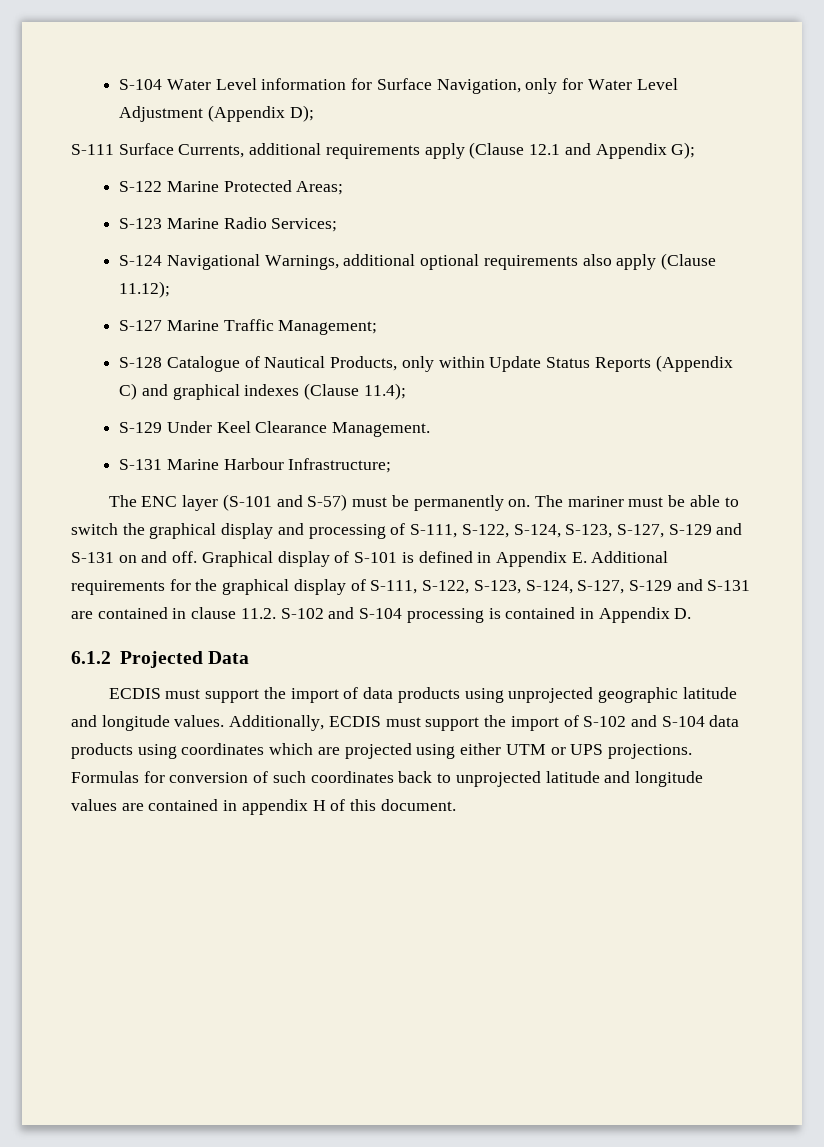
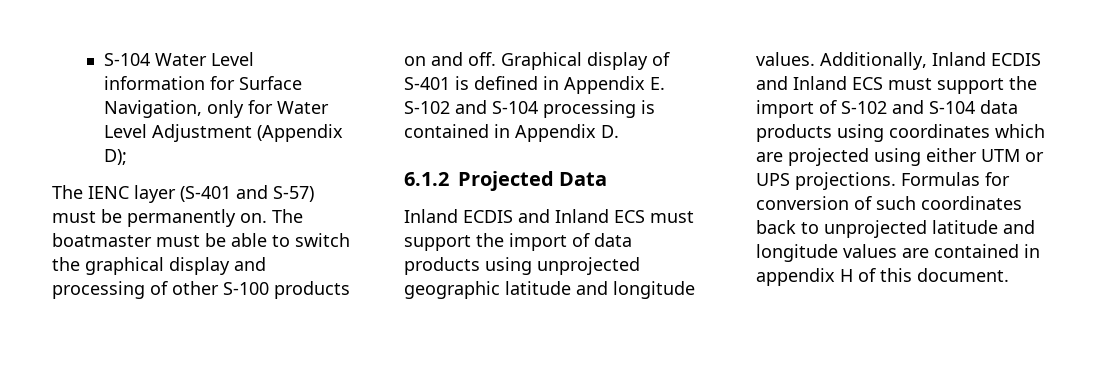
- S-111 Surface Currents, additional requirements apply (Clause 12.1 and Appendix G);
- S-122 Marine Protected Areas;
- S-123 Marine Radio Services;
- S-124 Navigational Warnings, additional optional requirements also apply (Clause 11.12);
- S-127 Marine Traffic Management;
- S-128 Catalogue of Nautical Products, only within Update Status Reports (Appendix C) and graphical indexes (Clause 11.4);
- S-129 Under Keel Clearance Management.
- S-131 Marine Harbour Infrastructure;
- The ENC layer (S-101 and S-57) must be permanently on.
+ The IENC layer (S-401 and S-57) must be permanently on.
- The mariner must be able to switch the graphical display and processing of S-111, S-122, S-124, S-123, S-127, S-129 and S-131 on and off.
+ The boatmaster must be able to switch the graphical display and processing of other S-100 products on and off.
- Graphical display of S-101 is defined in Appendix E. Additional requirements for the graphical display of S-111, S-122, S-123, S-124, S-127, S-129 and S-131 are contained in clause 11.2. S-102 and S-104 processing is contained in Appendix D.
+ Graphical display of S-401 is defined in Appendix E. S-102 and S-104 processing is contained in Appendix D.
- ECDIS must support the import of data products using unprojected geographic latitude and longitude values.
+ Inland ECDIS and Inland ECS must support the import of data products using unprojected geographic latitude and longitude values.
- Additionally, ECDIS must support the import of S-102 and S-104 data products using coordinates which are projected using either UTM or UPS projections.
+ Additionally, Inland ECDIS and Inland ECS must support the import of S-102 and S-104 data products using coordinates which are projected using either UTM or UPS projections.

